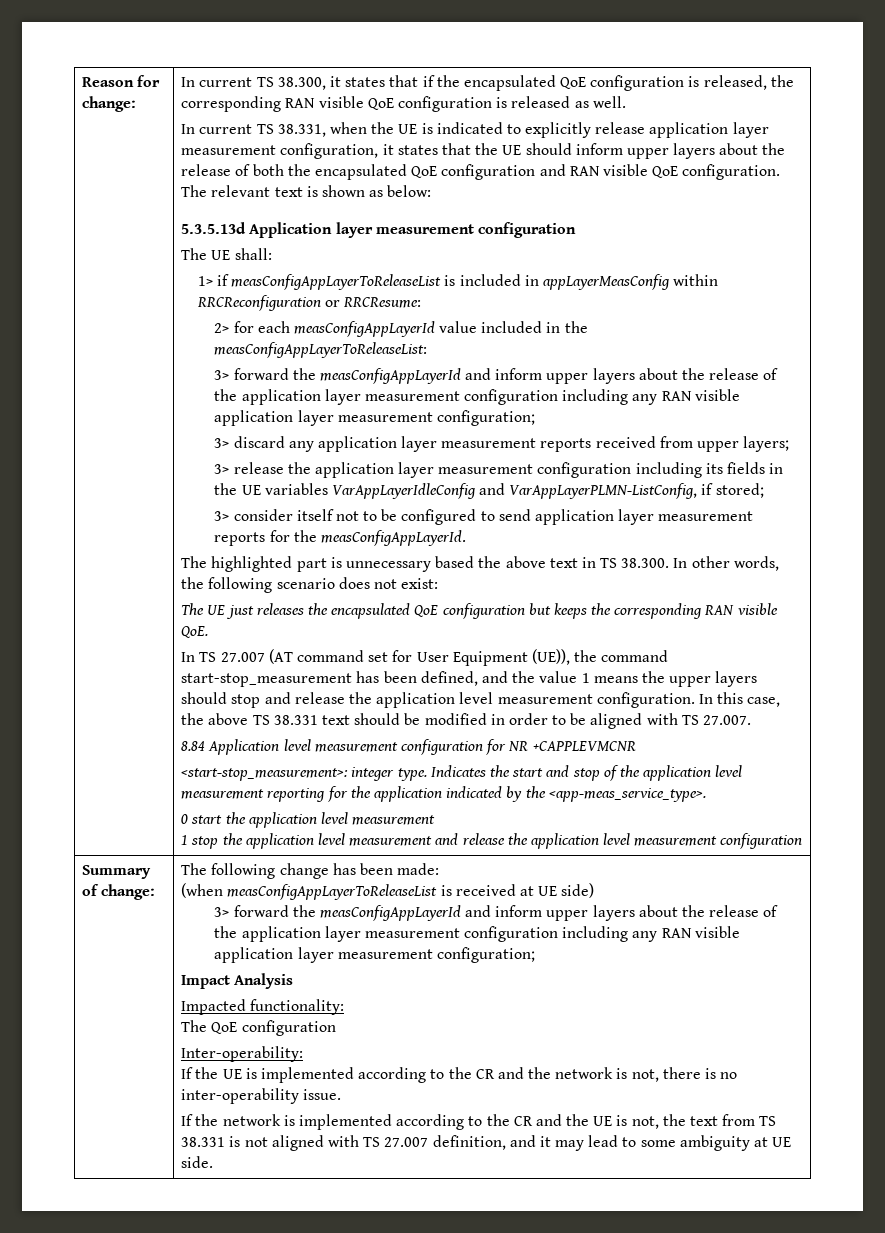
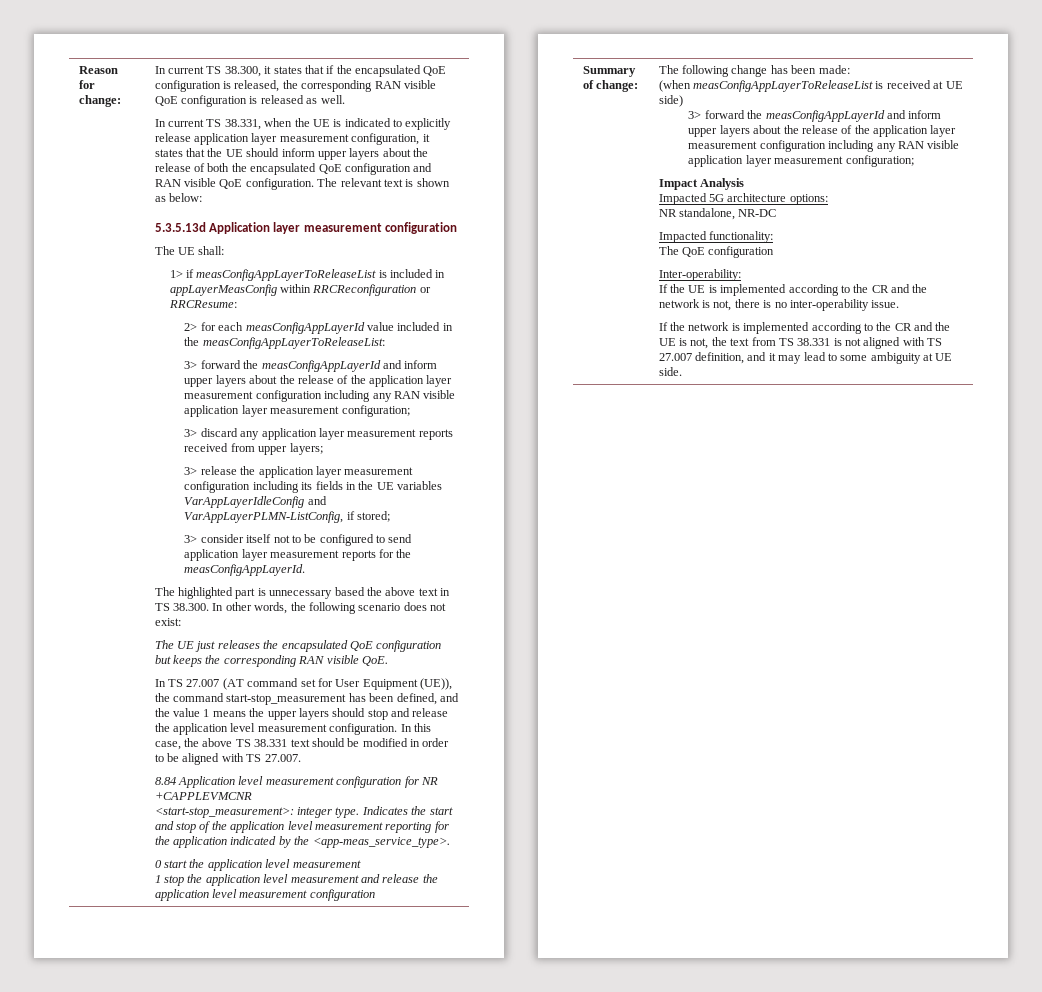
+ Impacted 5G architecture options:
+ NR standalone, NR-DC

